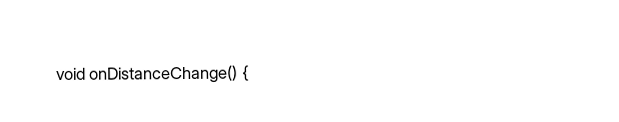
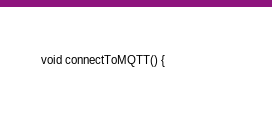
- void onDistanceChange() {
+ void connectToMQTT() {

